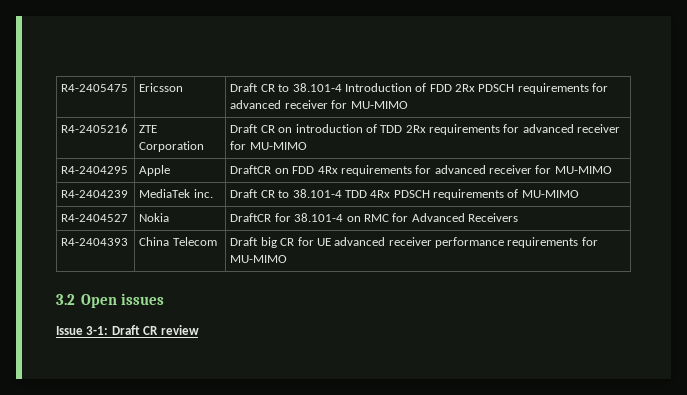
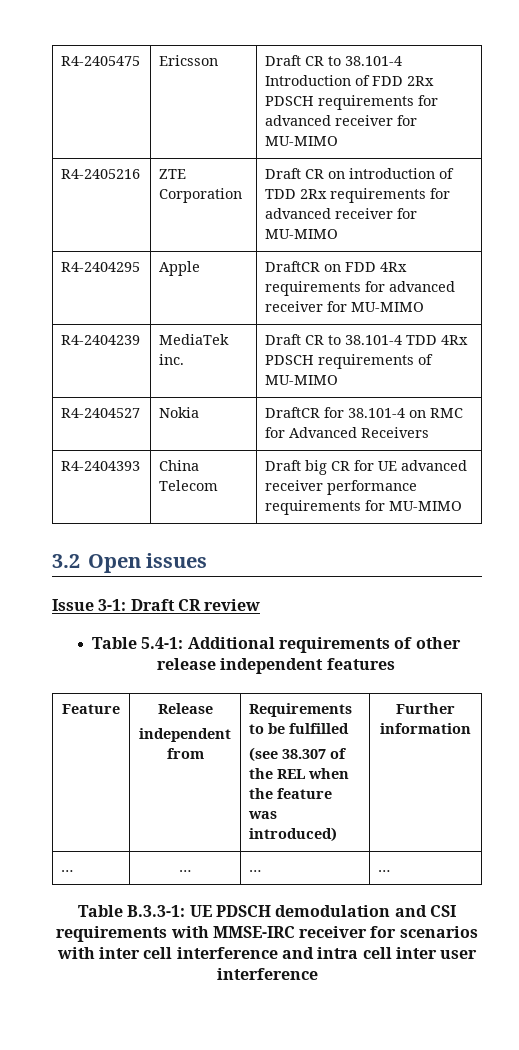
+ Table 5.4-1: Additional requirements of other release independent features
+ Feature | Release
+ independent from | Requirements to be fulfilled
+ (see 38.307 of the REL when the feature was introduced) | Further information
+ … | … | … | …
+ Table B.3.3-1: UE PDSCH demodulation and CSI requirements with MMSE-IRC receiver for scenarios with inter cell interference and intra cell inter user interference

